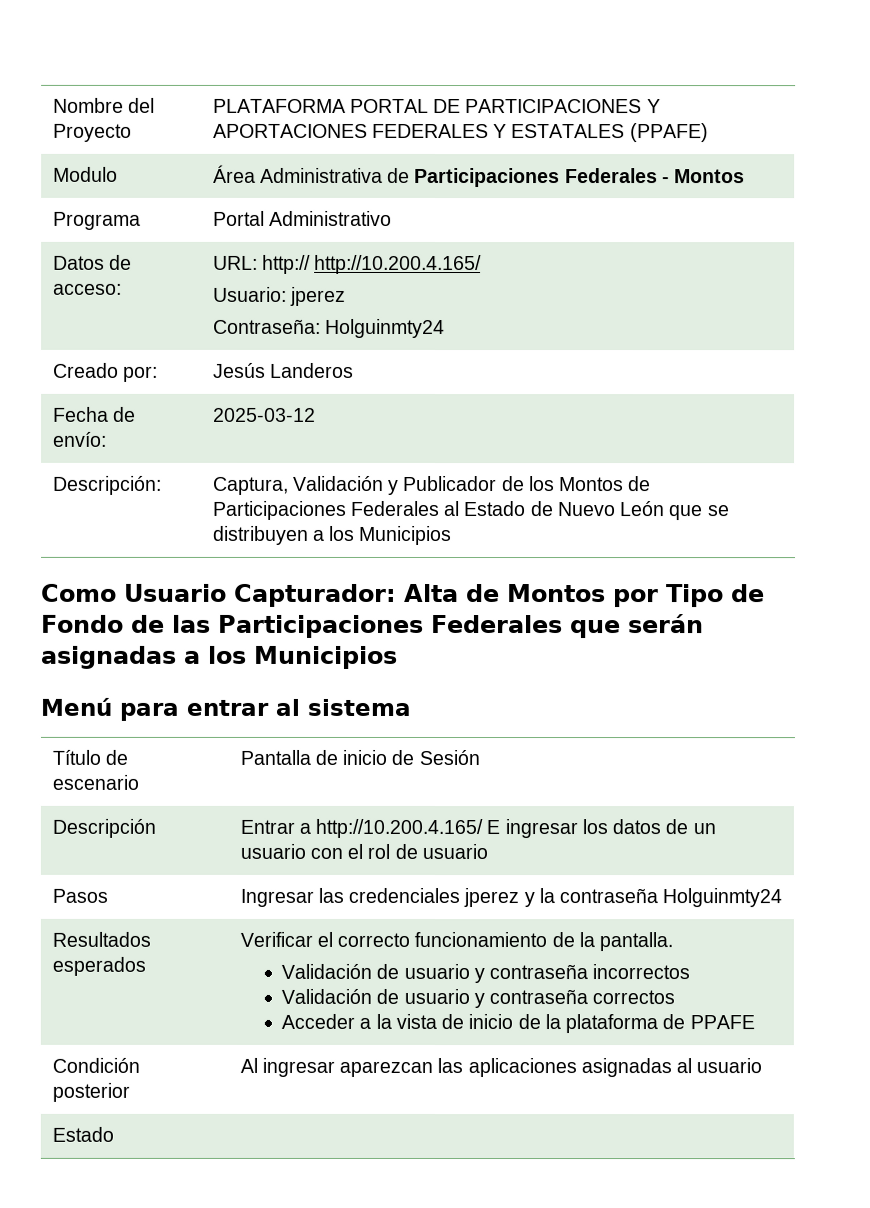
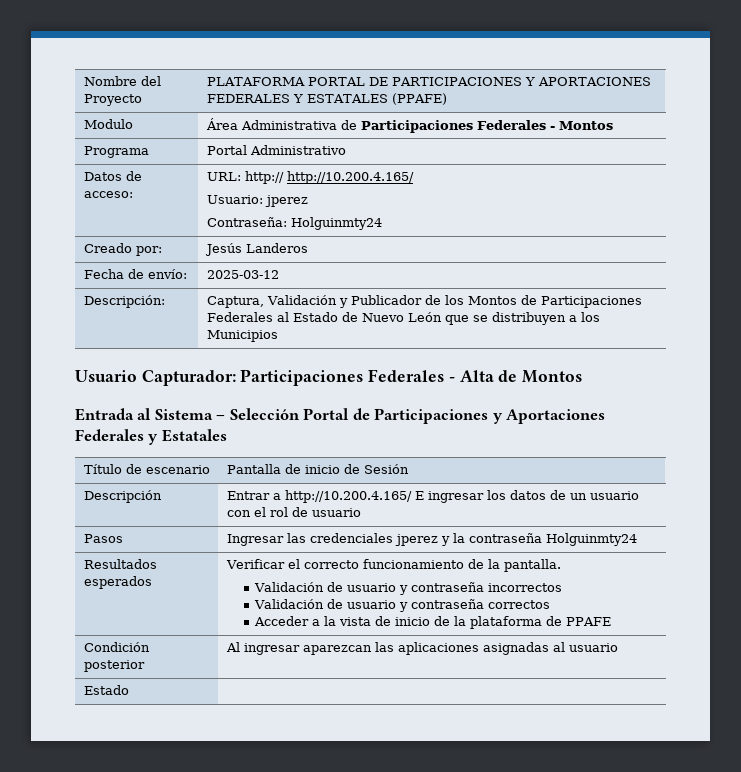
- Como Usuario Capturador: Alta de Montos por Tipo de Fondo de las Participaciones Federales que serán asignadas a los Municipios
- Menú para entrar al sistema
+ Usuario Capturador: Participaciones Federales - Alta de Montos
+ Entrada al Sistema – Selección Portal de Participaciones y Aportaciones Federales y Estatales

